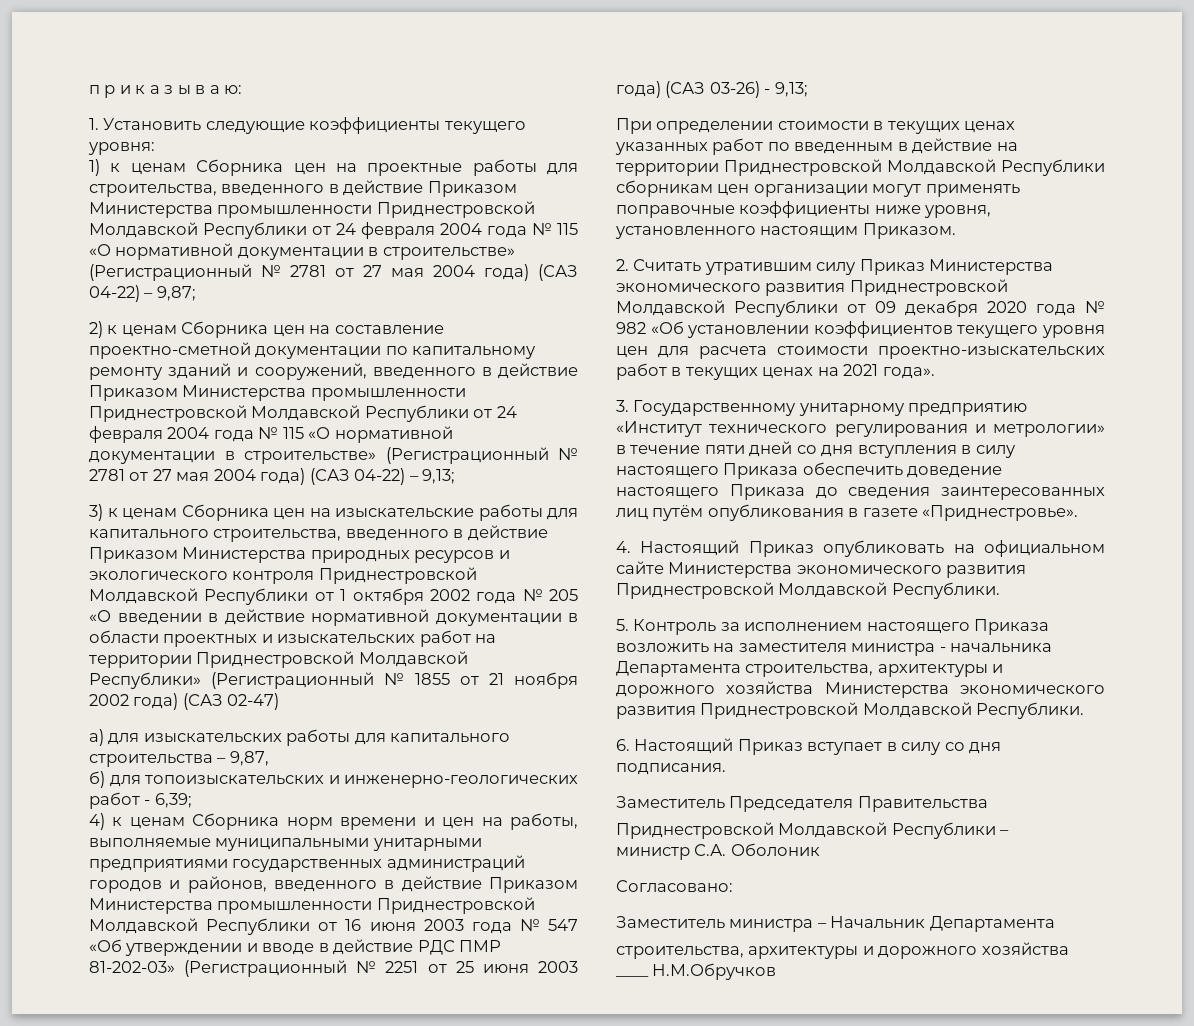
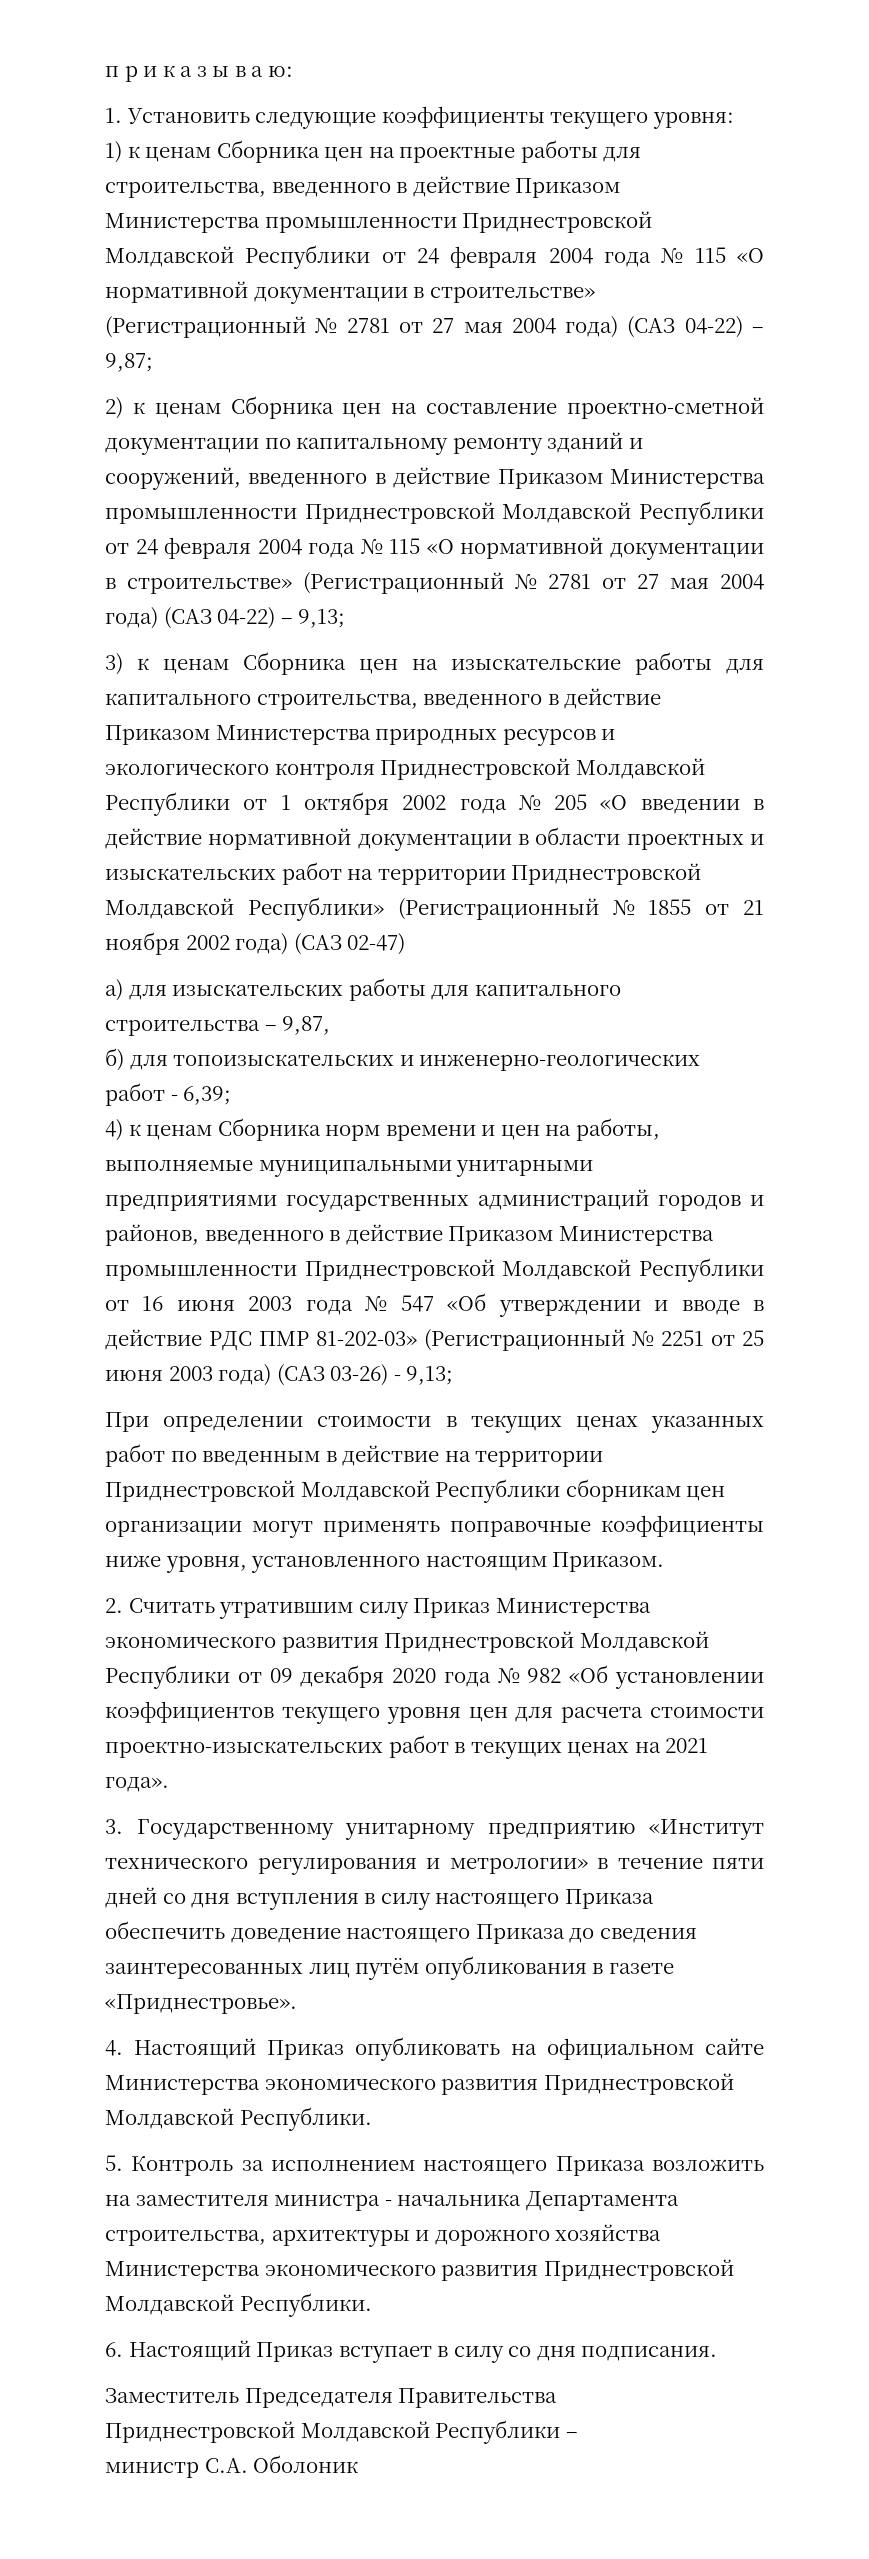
- Cогласовано:
- Заместитель министра – Начальник Департамента
- строительства, архитектуры и дорожного хозяйства ____ Н.М.Обручков

